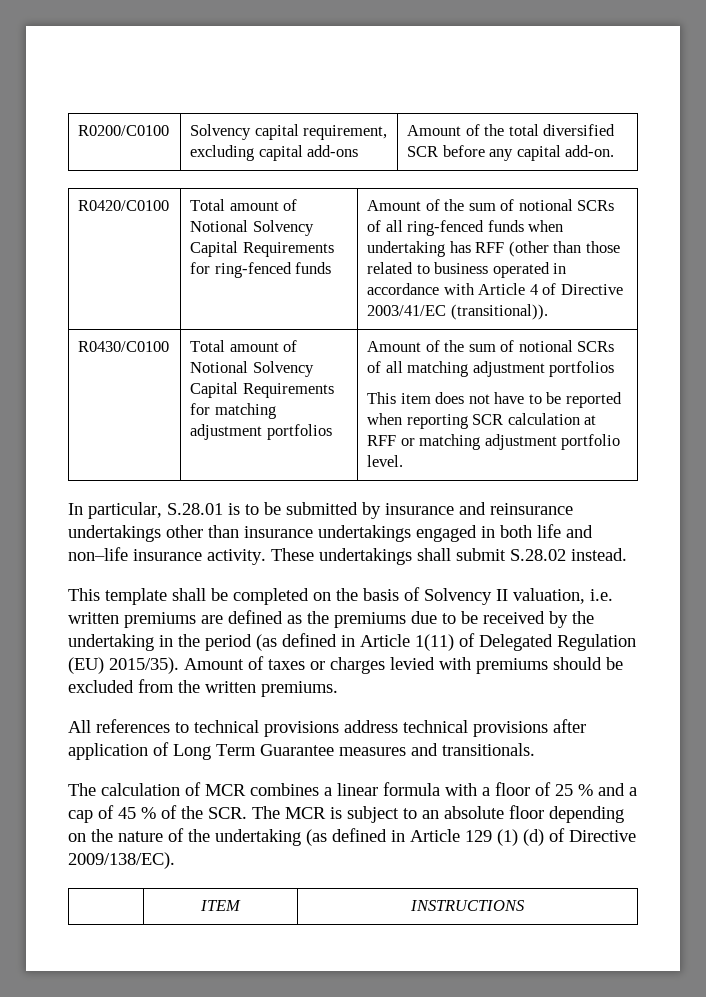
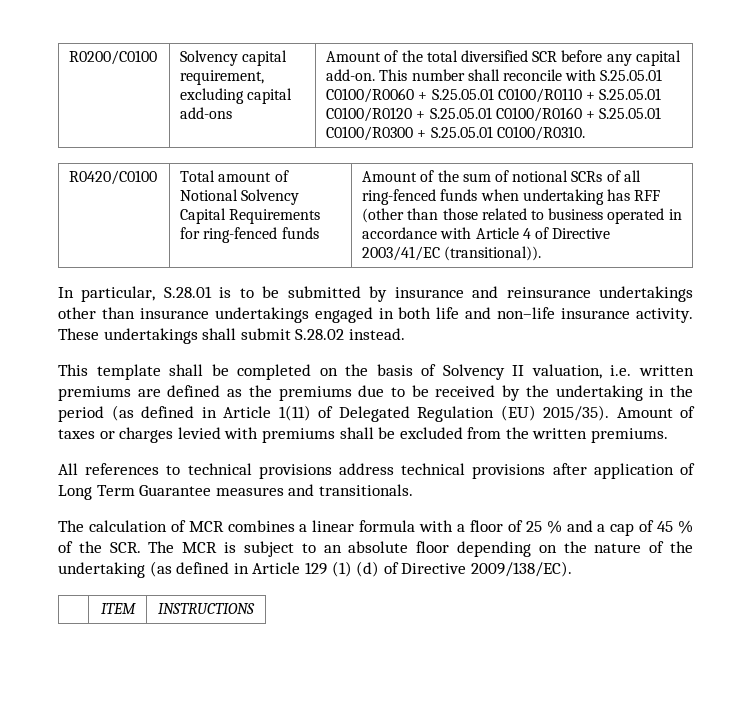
- R0200/C0100 | Solvency capital requirement, excluding capital add-ons | Amount of the total diversified SCR before any capital add-on.
+ R0200/C0100 | Solvency capital requirement, excluding capital add-ons | Amount of the total diversified SCR before any capital add-on. This number shall reconcile with S.25.05.01 C0100/R0060 + S.25.05.01 C0100/R0110 + S.25.05.01 C0100/R0120 + S.25.05.01 C0100/R0160 + S.25.05.01 C0100/R0300 + S.25.05.01 C0100/R0310.
- R0430/C0100 | Total amount of Notional Solvency Capital Requirements for matching adjustment portfolios | Amount of the sum of notional SCRs of all matching adjustment portfolios
- This item does not have to be reported when reporting SCR calculation at RFF or matching adjustment portfolio level.
- Amount of taxes or charges levied with premiums should be excluded from the written premiums.
+ Amount of taxes or charges levied with premiums shall be excluded from the written premiums.

